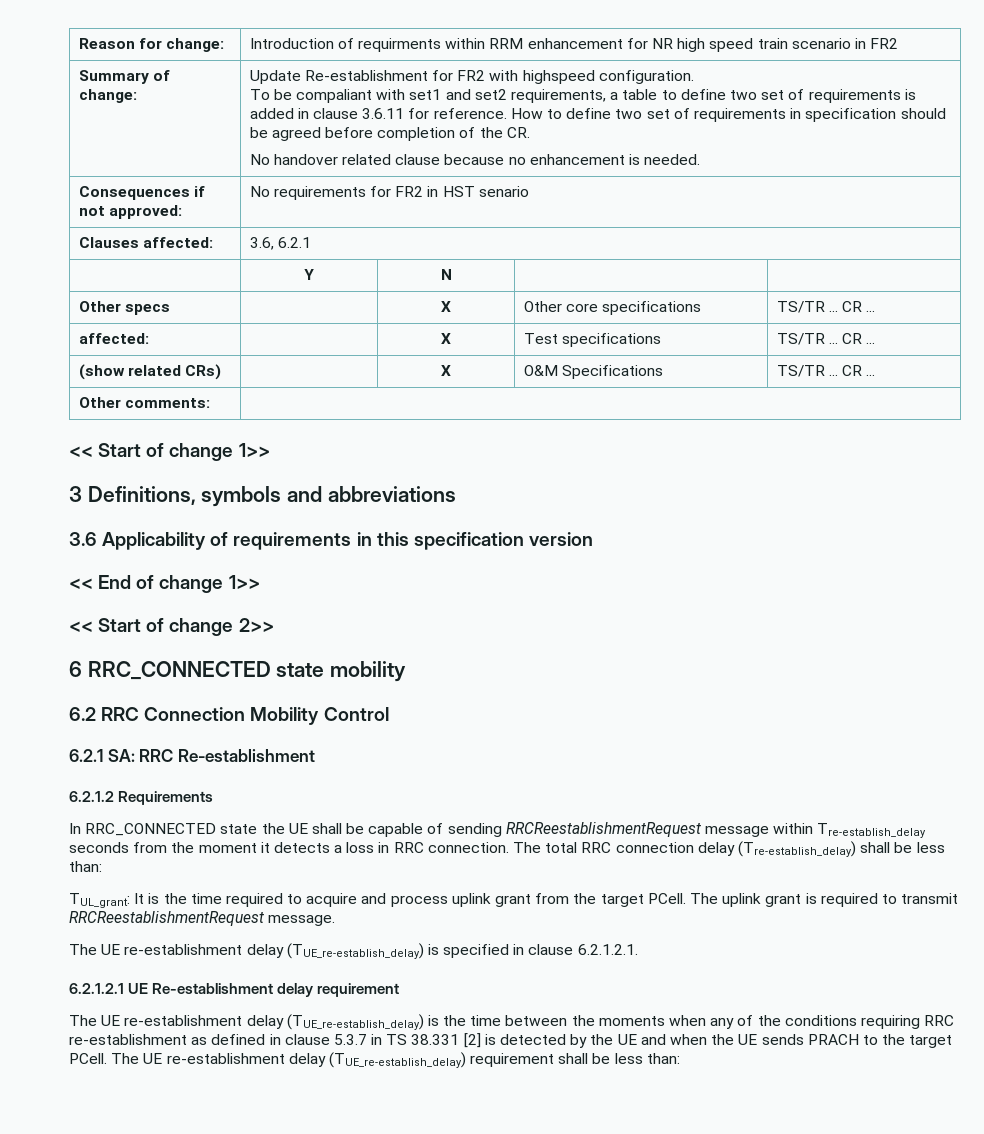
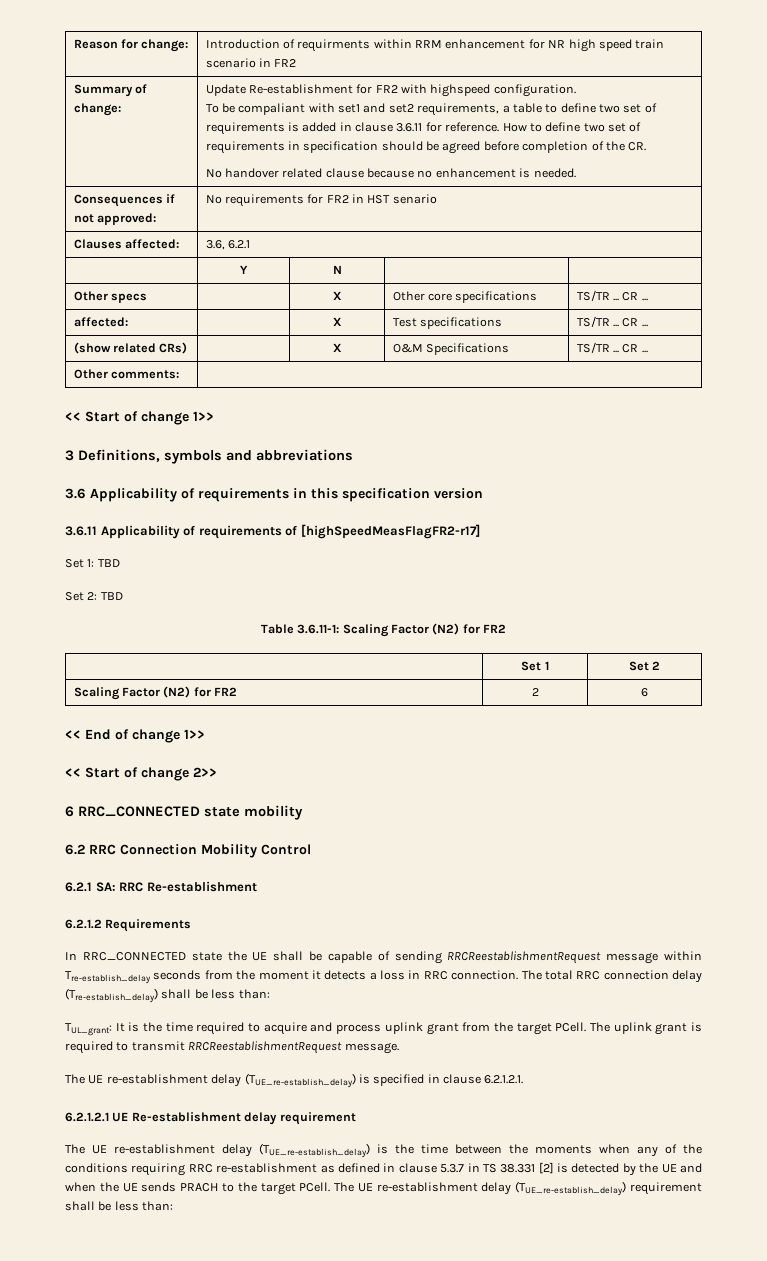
+ 3.6.11 Applicability of requirements of [highSpeedMeasFlagFR2-r17]
+ Set 1: TBD
+ Set 2: TBD
+ Table 3.6.11-1: Scaling Factor (N2) for FR2
+ | Set 1 | Set 2
+ Scaling Factor (N2) for FR2 | 2 | 6

